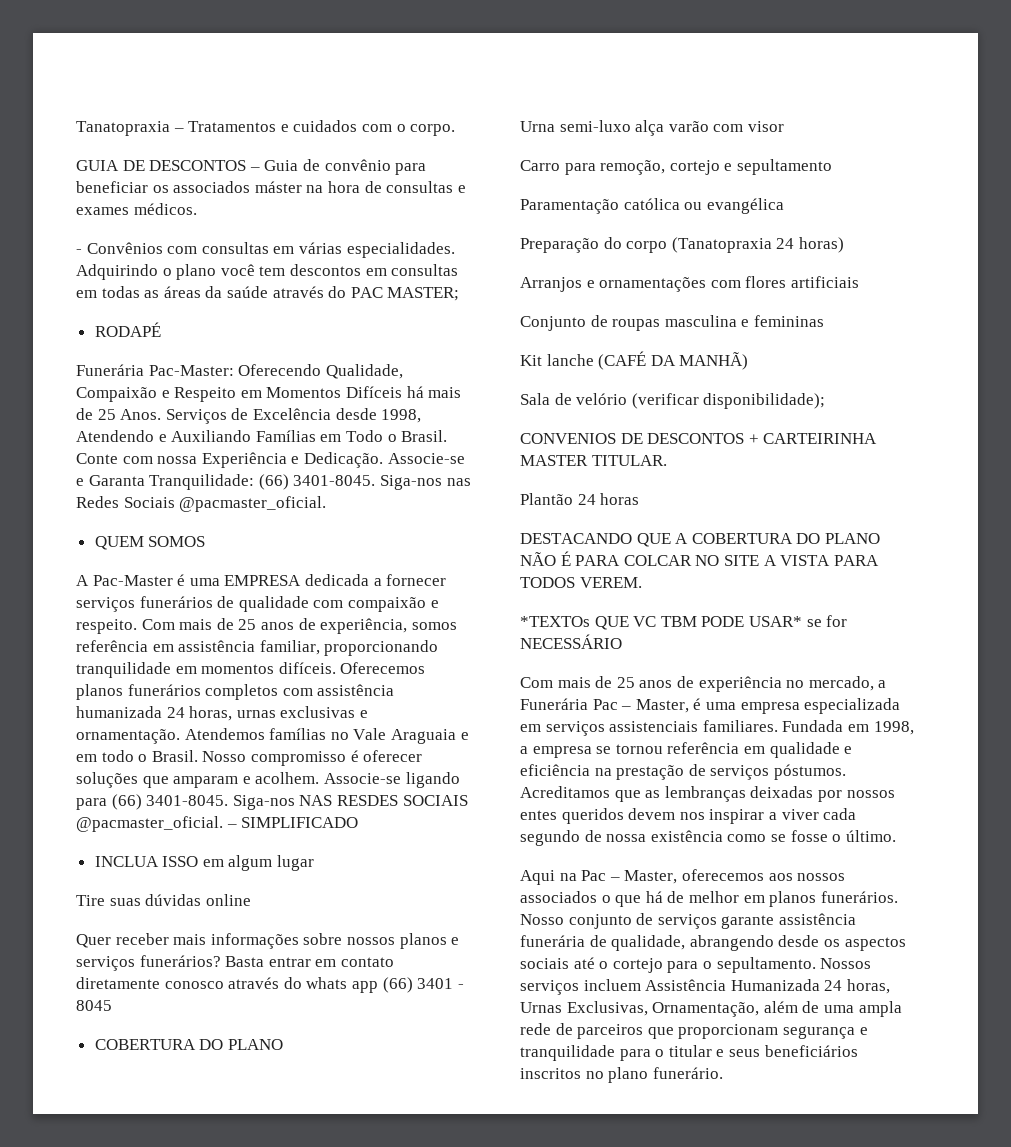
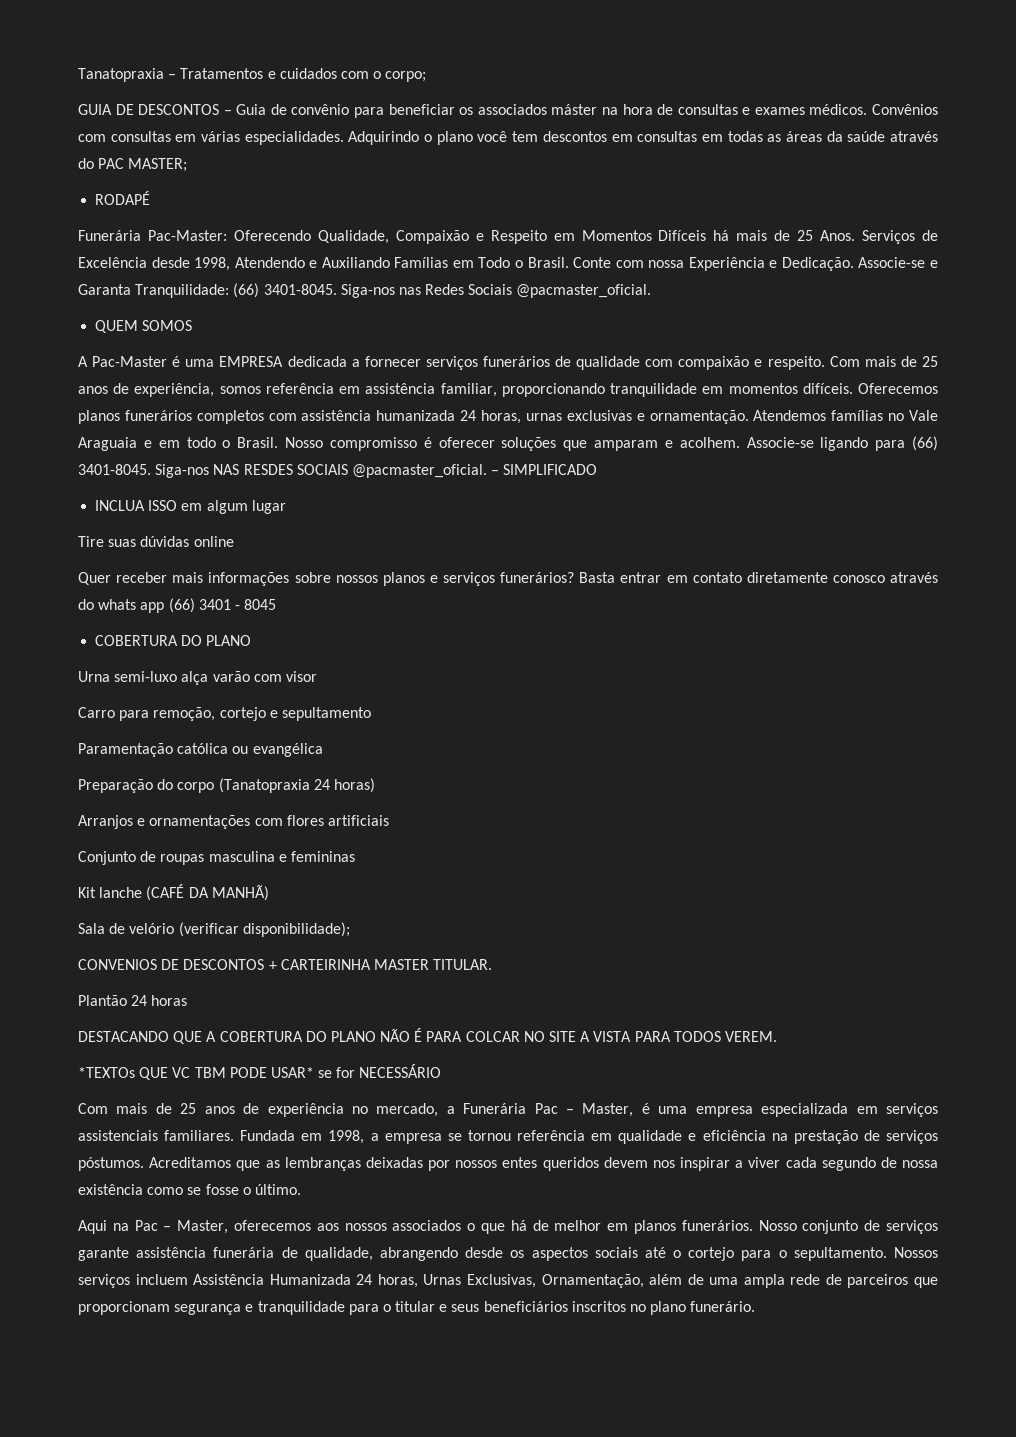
- Tanatopraxia – Tratamentos e cuidados com o corpo.
+ Tanatopraxia – Tratamentos e cuidados com o corpo;
- GUIA DE DESCONTOS – Guia de convênio para beneficiar os associados máster na hora de consultas e exames médicos.
- - Convênios com consultas em várias especialidades.
+ GUIA DE DESCONTOS – Guia de convênio para beneficiar os associados máster na hora de consultas e exames médicos. Convênios com consultas em várias especialidades.

